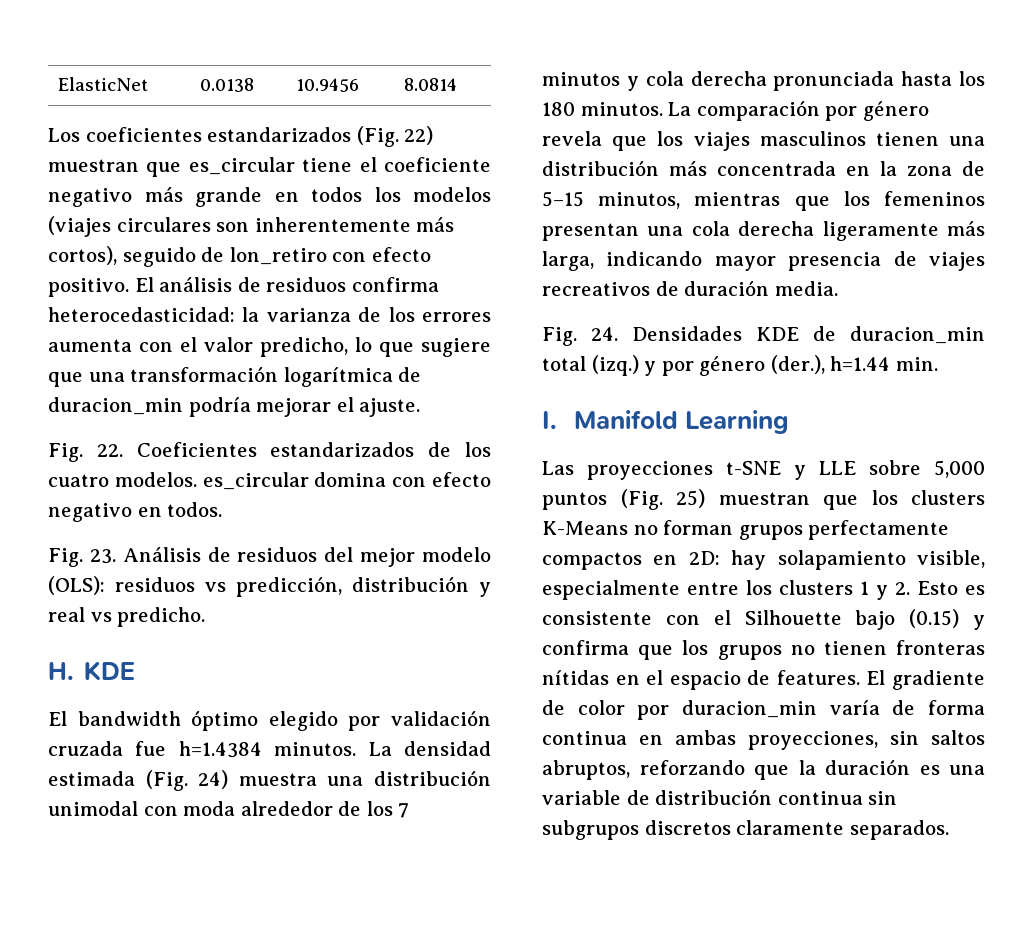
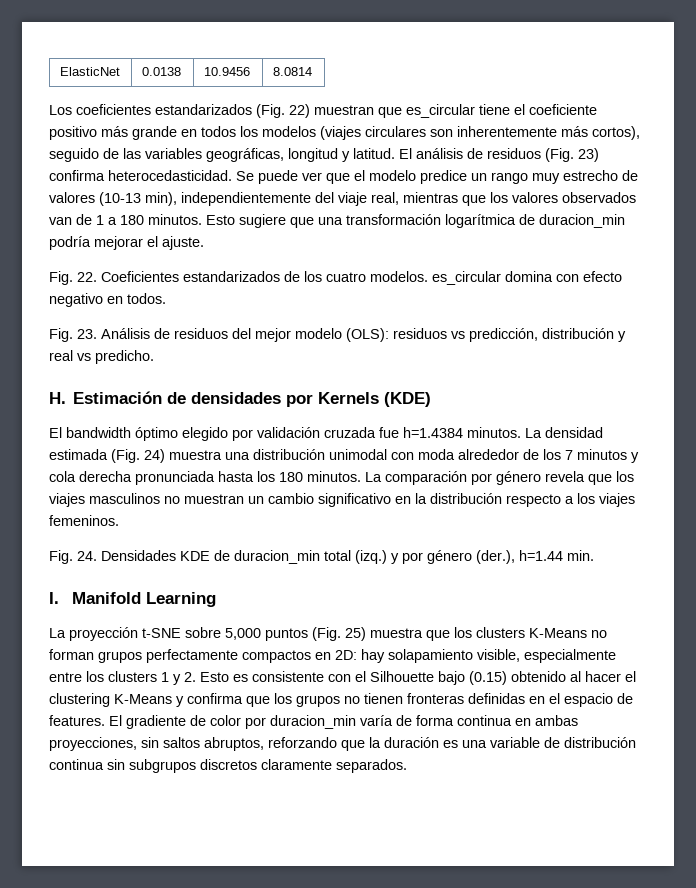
- Los coeficientes estandarizados (Fig. 22) muestran que es_circular tiene el coeficiente negativo más grande en todos los modelos (viajes circulares son inherentemente más cortos), seguido de lon_retiro con efecto positivo. El análisis de residuos confirma heterocedasticidad: la varianza de los errores aumenta con el valor predicho, lo que sugiere que una transformación logarítmica de duracion_min podría mejorar el ajuste.
+ Los coeficientes estandarizados (Fig. 22) muestran que es_circular tiene el coeficiente positivo más grande en todos los modelos (viajes circulares son inherentemente más cortos), seguido de las variables geográficas, longitud y latitud. El análisis de residuos (Fig. 23) confirma heterocedasticidad. Se puede ver que el modelo predice un rango muy estrecho de valores (10-13 min), independientemente del viaje real, mientras que los valores observados van de 1 a 180 minutos. Esto sugiere que una transformación logarítmica de duracion_min podría mejorar el ajuste.
- H. KDE
+ H. Estimación de densidades por Kernels (KDE)
- La comparación por género revela que los viajes masculinos tienen una distribución más concentrada en la zona de 5–15 minutos, mientras que los femeninos presentan una cola derecha ligeramente más larga, indicando mayor presencia de viajes recreativos de duración media.
+ La comparación por género revela que los viajes masculinos no muestran un cambio significativo en la distribución respecto a los viajes femeninos.
- Las proyecciones t-SNE y LLE sobre 5,000 puntos (Fig. 25) muestran que los clusters K-Means no forman grupos perfectamente compactos en 2D: hay solapamiento visible, especialmente entre los clusters 1 y 2. Esto es consistente con el Silhouette bajo (0.15) y confirma que los grupos no tienen fronteras nítidas en el espacio de features.
+ La proyección t-SNE sobre 5,000 puntos (Fig. 25) muestra que los clusters K-Means no forman grupos perfectamente compactos en 2D: hay solapamiento visible, especialmente entre los clusters 1 y 2. Esto es consistente con el Silhouette bajo (0.15) obtenido al hacer el clustering K-Means y confirma que los grupos no tienen fronteras definidas en el espacio de features.

